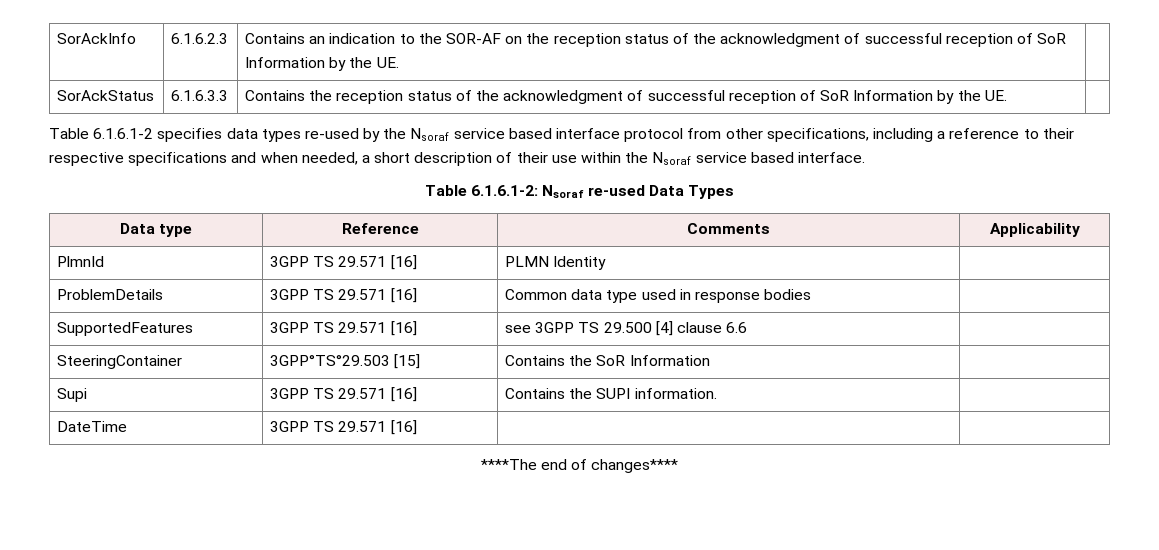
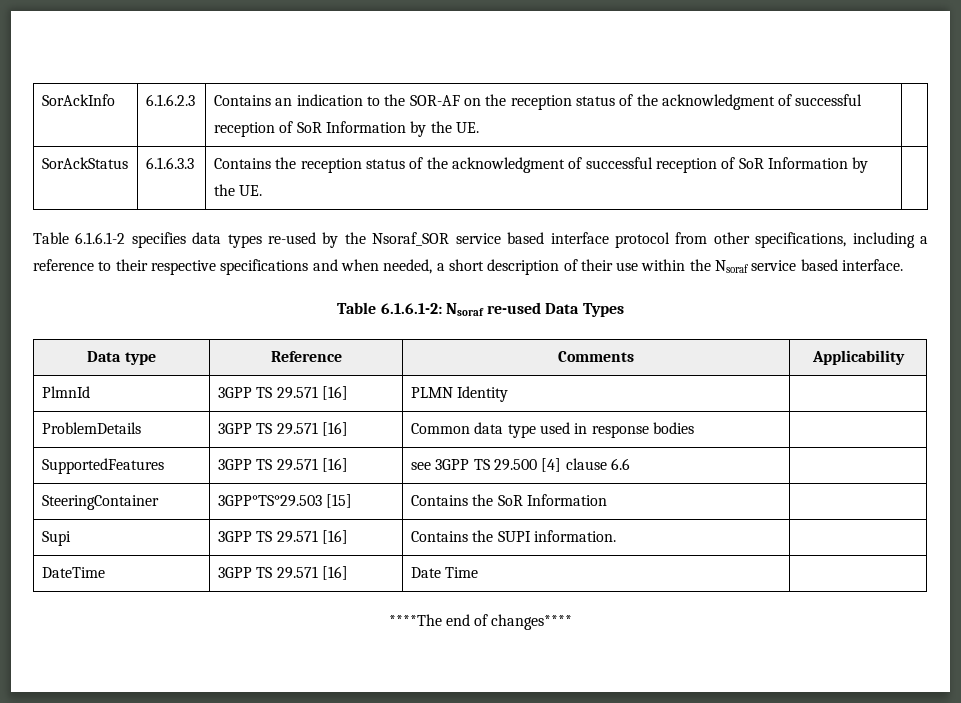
- Table 6.1.6.1-2 specifies data types re-used by the Nsoraf service based interface protocol from other specifications, including a reference to their respective specifications and when needed, a short description of their use within the Nsoraf service based interface.
+ Table 6.1.6.1-2 specifies data types re-used by the Nsoraf_SOR service based interface protocol from other specifications, including a reference to their respective specifications and when needed, a short description of their use within the Nsoraf service based interface.
- DateTime | 3GPP TS 29.571 [16] | |
+ DateTime | 3GPP TS 29.571 [16] | Date Time |

